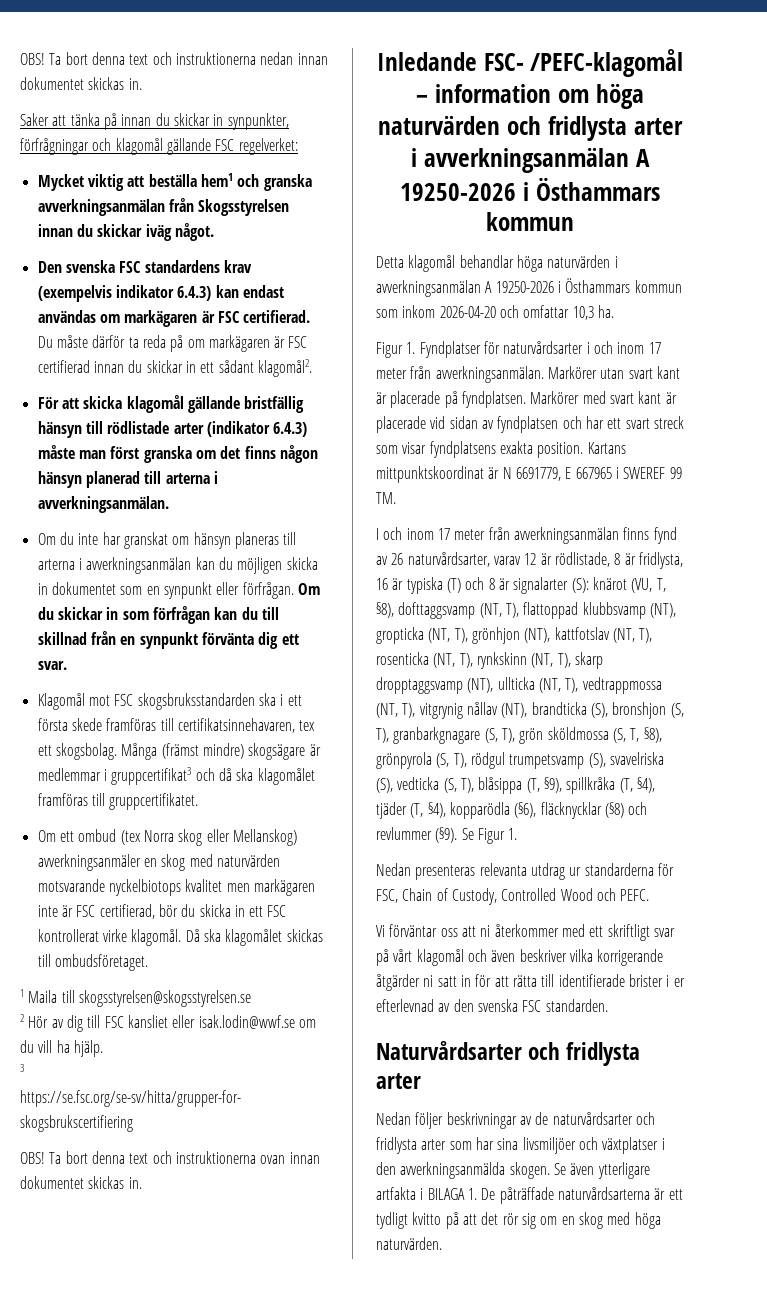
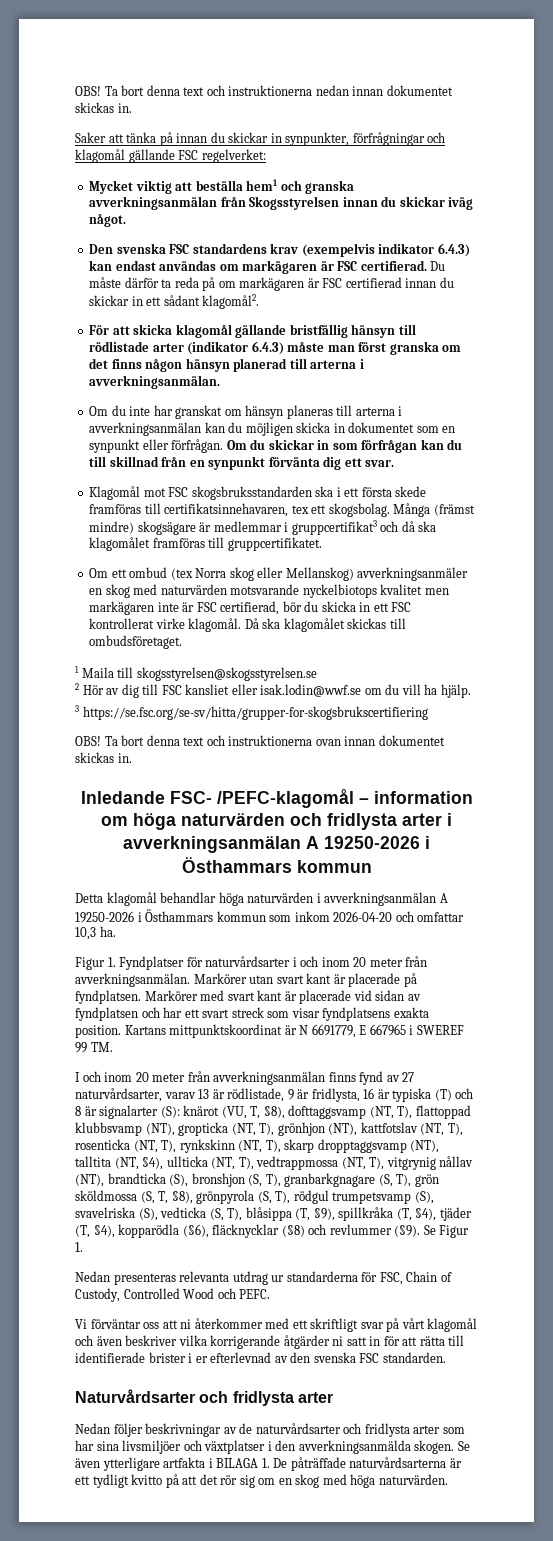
- Figur 1. Fyndplatser för naturvårdsarter i och inom 17 meter från avverkningsanmälan.
+ Figur 1. Fyndplatser för naturvårdsarter i och inom 20 meter från avverkningsanmälan.
- I och inom 17 meter från avverkningsanmälan finns fynd av 26 naturvårdsarter, varav 12 är rödlistade, 8 är fridlysta, 16 är typiska (T) och 8 är signalarter (S):
+ I och inom 20 meter från avverkningsanmälan finns fynd av 27 naturvårdsarter, varav 13 är rödlistade, 9 är fridlysta, 16 är typiska (T) och 8 är signalarter (S):
- knärot (VU, T, §8), dofttaggsvamp (NT, T), flattoppad klubbsvamp (NT), gropticka (NT, T), grönhjon (NT), kattfotslav (NT, T), rosenticka (NT, T), rynkskinn (NT, T), skarp dropptaggsvamp (NT), ullticka (NT, T), vedtrappmossa (NT, T), vitgrynig nållav (NT), brandticka (S), bronshjon (S, T), granbarkgnagare (S, T), grön sköldmossa (S, T, §8), grönpyrola (S, T), rödgul trumpetsvamp (S), svavelriska (S), vedticka (S, T), blåsippa (T, §9), spillkråka (T, §4), tjäder (T, §4), kopparödla (§6), fläcknycklar (§8) och revlummer (§9).
+ knärot (VU, T, §8), dofttaggsvamp (NT, T), flattoppad klubbsvamp (NT), gropticka (NT, T), grönhjon (NT), kattfotslav (NT, T), rosenticka (NT, T), rynkskinn (NT, T), skarp dropptaggsvamp (NT), talltita (NT, §4), ullticka (NT, T), vedtrappmossa (NT, T), vitgrynig nållav (NT), brandticka (S), bronshjon (S, T), granbarkgnagare (S, T), grön sköldmossa (S, T, §8), grönpyrola (S, T), rödgul trumpetsvamp (S), svavelriska (S), vedticka (S, T), blåsippa (T, §9), spillkråka (T, §4), tjäder (T, §4), kopparödla (§6), fläcknycklar (§8) och revlummer (§9).

